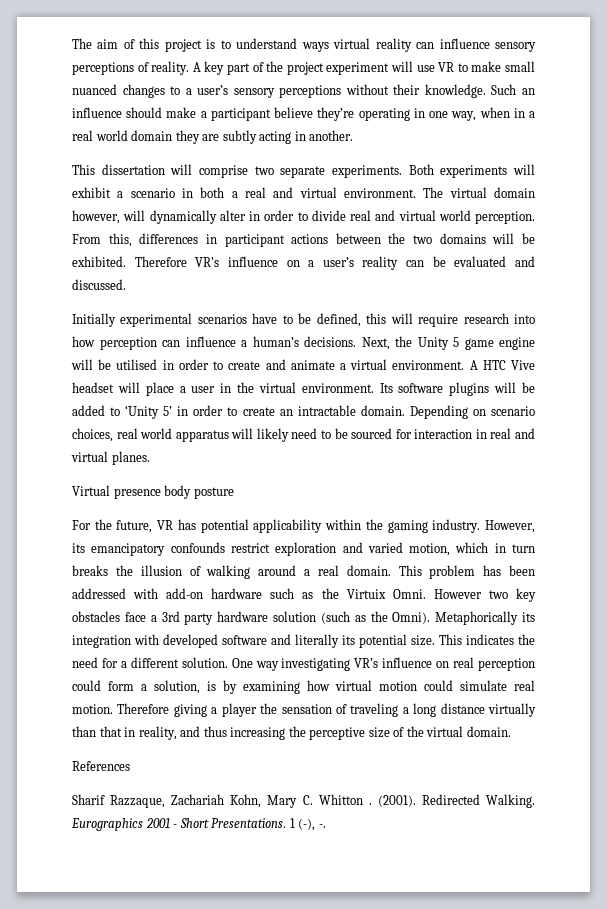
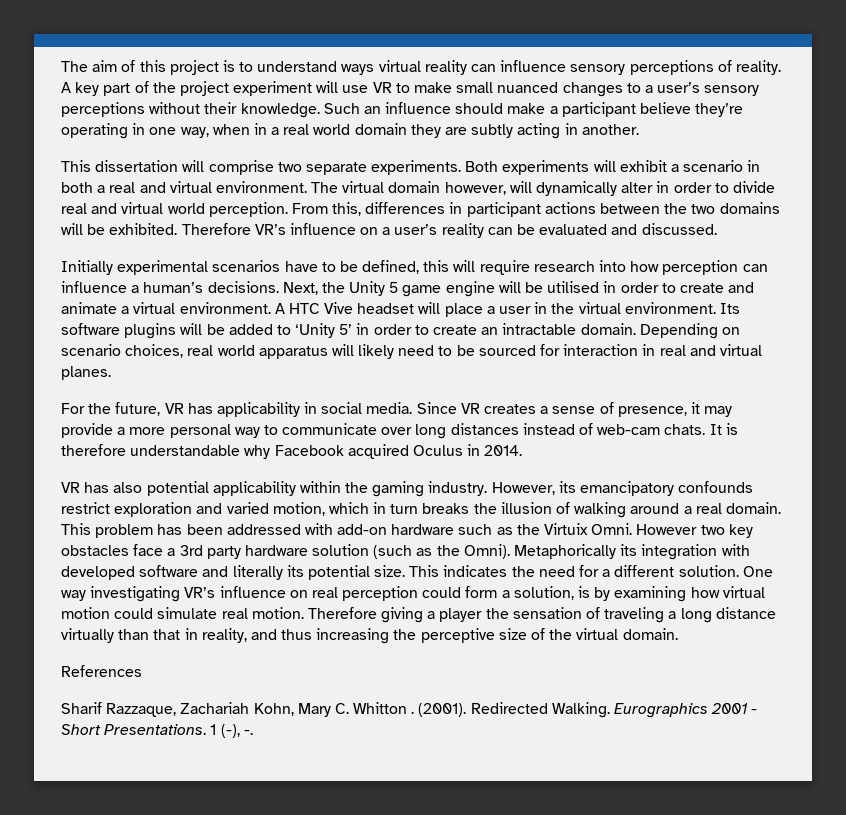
- Virtual presence body posture
- For the future, VR has potential applicability within the gaming industry.
+ For the future, VR has applicability in social media. Since VR creates a sense of presence, it may provide a more personal way to communicate over long distances instead of web-cam chats. It is therefore understandable why Facebook acquired Oculus in 2014.
+ VR has also potential applicability within the gaming industry.

